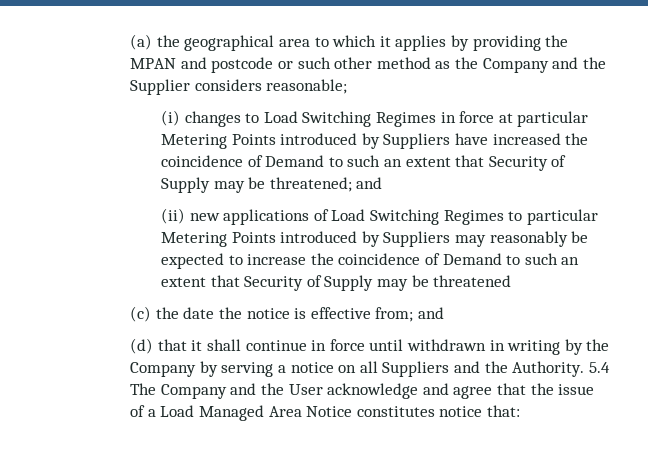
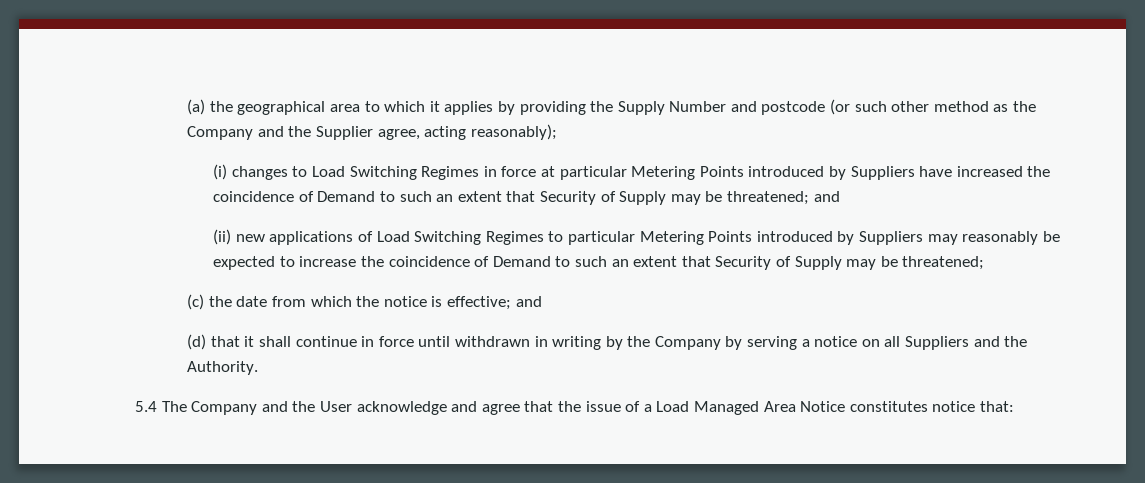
- (a) the geographical area to which it applies by providing the MPAN and postcode or such other method as the Company and the Supplier considers reasonable;
+ (a) the geographical area to which it applies by providing the Supply Number and postcode (or such other method as the Company and the Supplier agree, acting reasonably);
- (ii) new applications of Load Switching Regimes to particular Metering Points introduced by Suppliers may reasonably be expected to increase the coincidence of Demand to such an extent that Security of Supply may be threatened
+ (ii) new applications of Load Switching Regimes to particular Metering Points introduced by Suppliers may reasonably be expected to increase the coincidence of Demand to such an extent that Security of Supply may be threatened;
- (c) the date the notice is effective from; and
+ (c) the date from which the notice is effective; and
- (d) that it shall continue in force until withdrawn in writing by the Company by serving a notice on all Suppliers and the Authority. 5.4 The Company and the User acknowledge and agree that the issue of a Load Managed Area Notice constitutes notice that:
+ (d) that it shall continue in force until withdrawn in writing by the Company by serving a notice on all Suppliers and the Authority.
+ 5.4 The Company and the User acknowledge and agree that the issue of a Load Managed Area Notice constitutes notice that:

